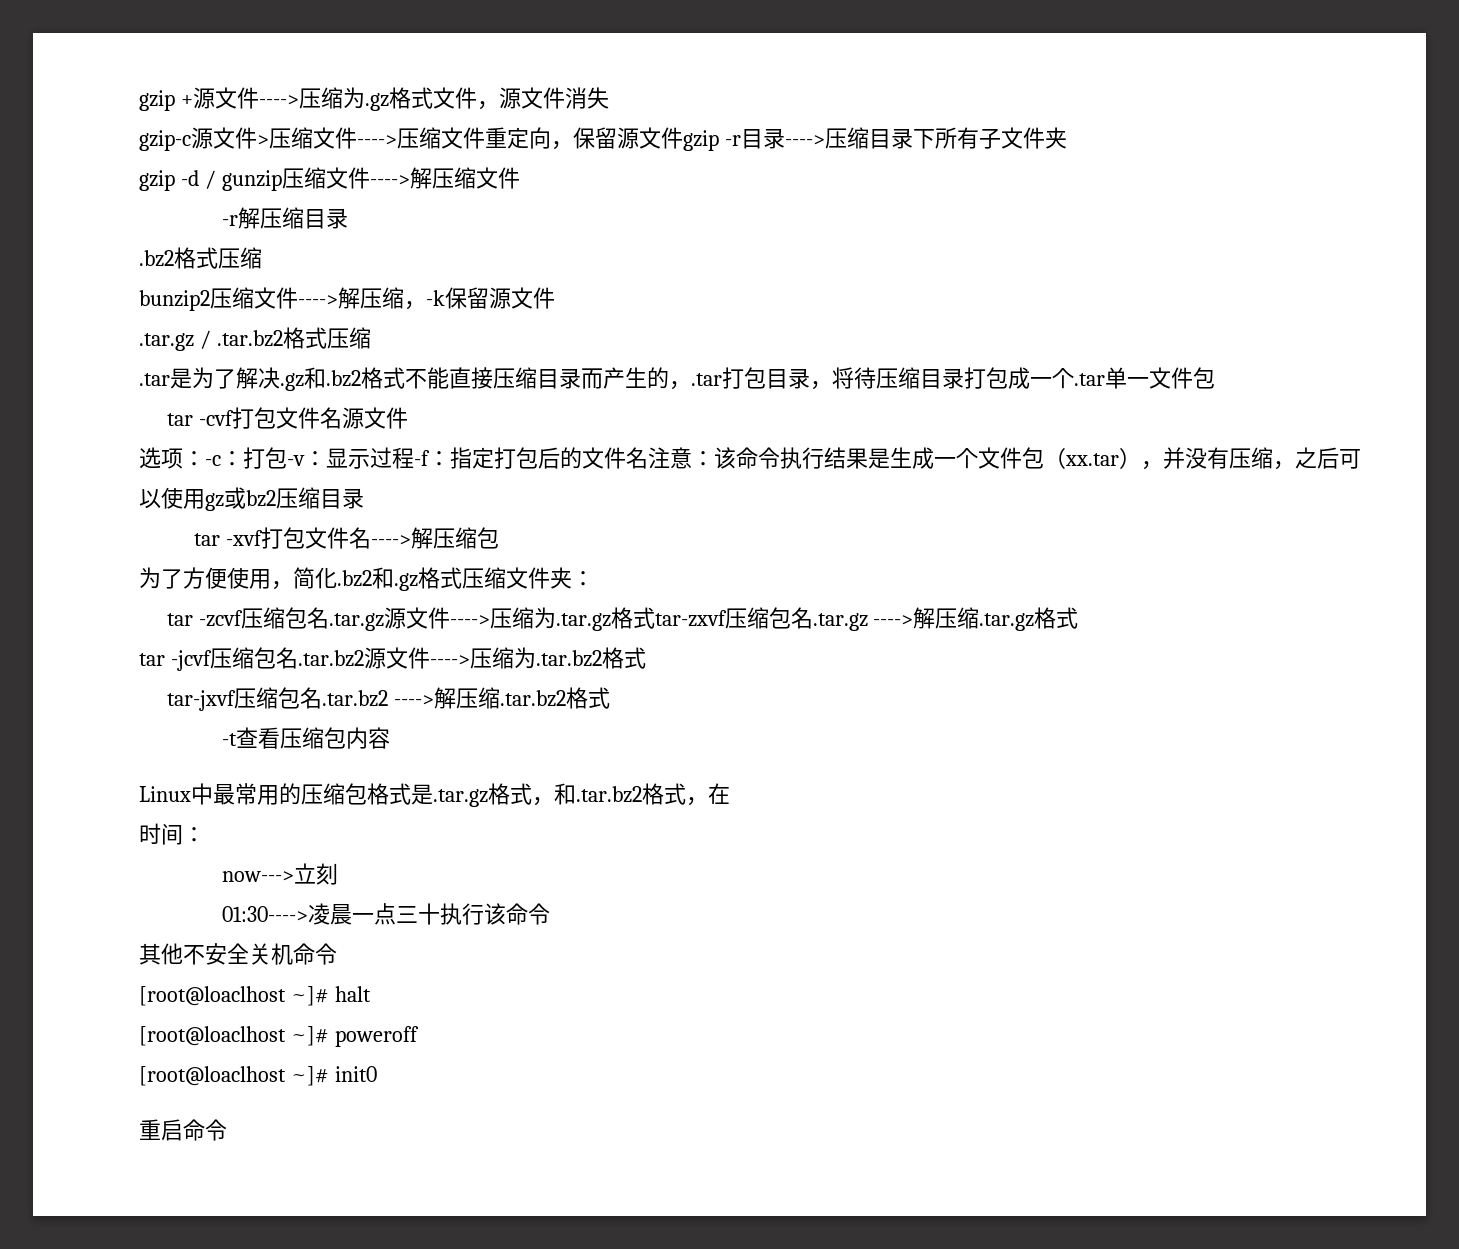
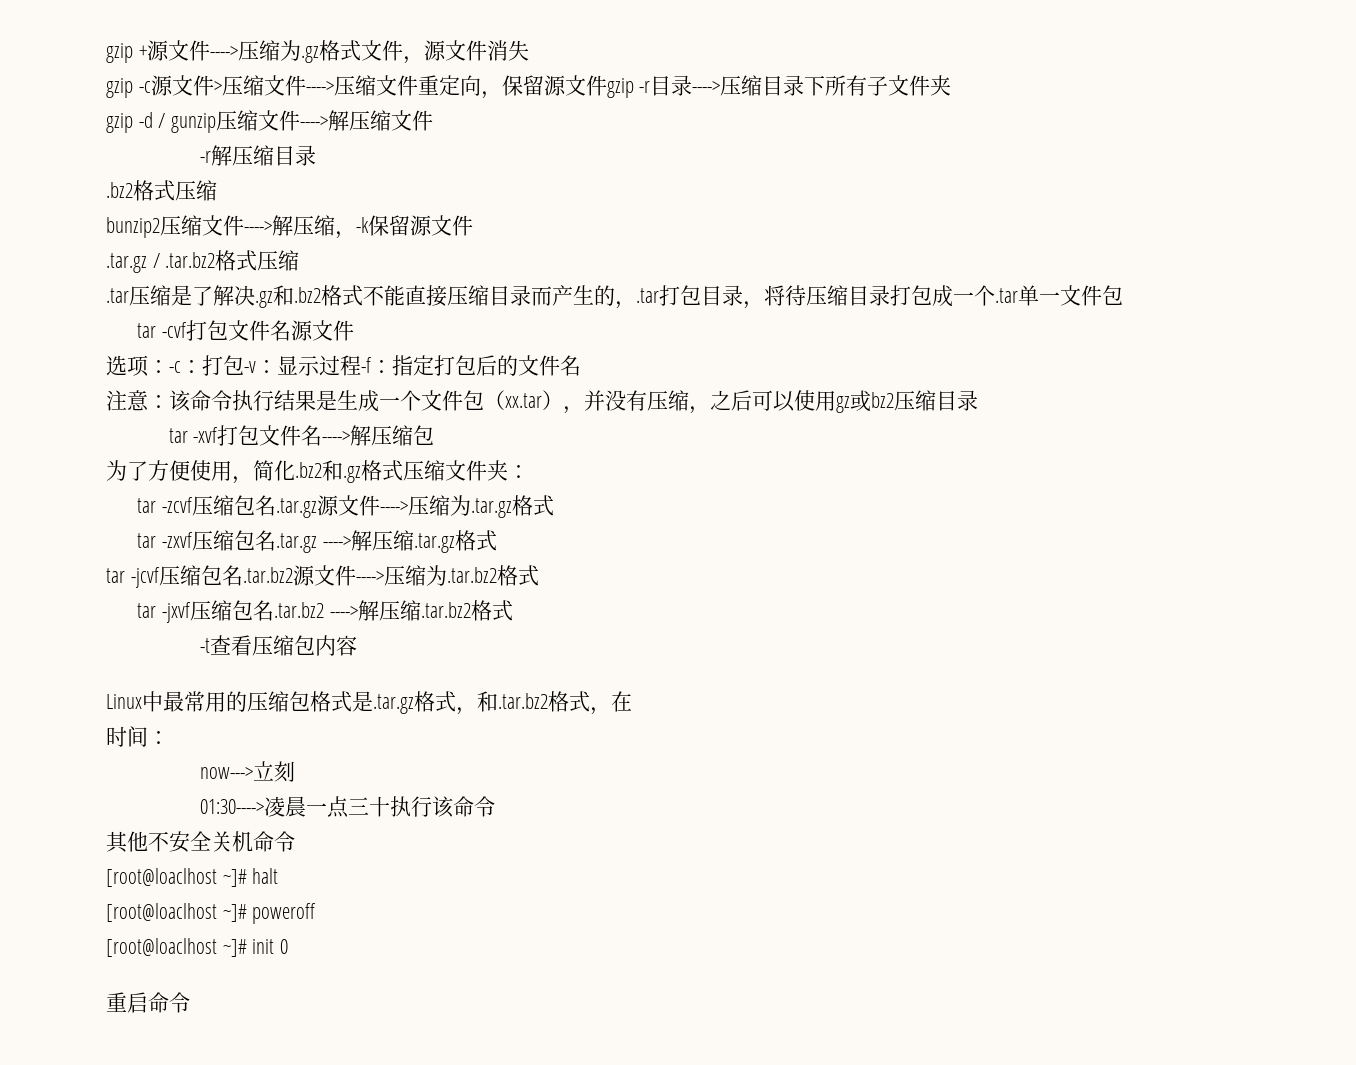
- gzip-c源文件>压缩文件---->压缩文件重定向，保留源文件gzip -r目录---->压缩目录下所有子文件夹
+ gzip -c源文件>压缩文件---->压缩文件重定向，保留源文件gzip -r目录---->压缩目录下所有子文件夹
- .tar是为了解决.gz和.bz2格式不能直接压缩目录而产生的，.tar打包目录，将待压缩目录打包成一个.tar单一文件包
+ .tar压缩是了解决.gz和.bz2格式不能直接压缩目录而产生的，.tar打包目录，将待压缩目录打包成一个.tar单一文件包
- 选项：-c：打包-v：显示过程-f：指定打包后的文件名注意：该命令执行结果是生成一个文件包（xx.tar），并没有压缩，之后可以使用gz或bz2压缩目录
+ 选项：-c：打包-v：显示过程-f：指定打包后的文件名
+ 注意：该命令执行结果是生成一个文件包（xx.tar），并没有压缩，之后可以使用gz或bz2压缩目录
- tar -zcvf压缩包名.tar.gz源文件---->压缩为.tar.gz格式tar-zxvf压缩包名.tar.gz ---->解压缩.tar.gz格式
+ tar -zcvf压缩包名.tar.gz源文件---->压缩为.tar.gz格式
+ tar -zxvf压缩包名.tar.gz ---->解压缩.tar.gz格式
- tar-jxvf压缩包名.tar.bz2 ---->解压缩.tar.bz2格式
+ tar -jxvf压缩包名.tar.bz2 ---->解压缩.tar.bz2格式
- [root@loaclhost ~]# init0
+ [root@loaclhost ~]# init 0

